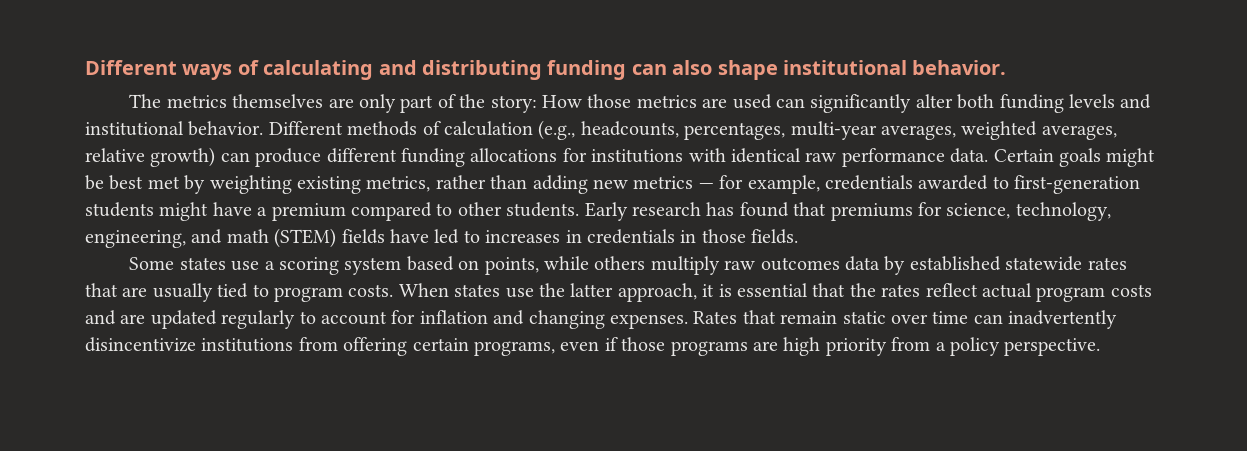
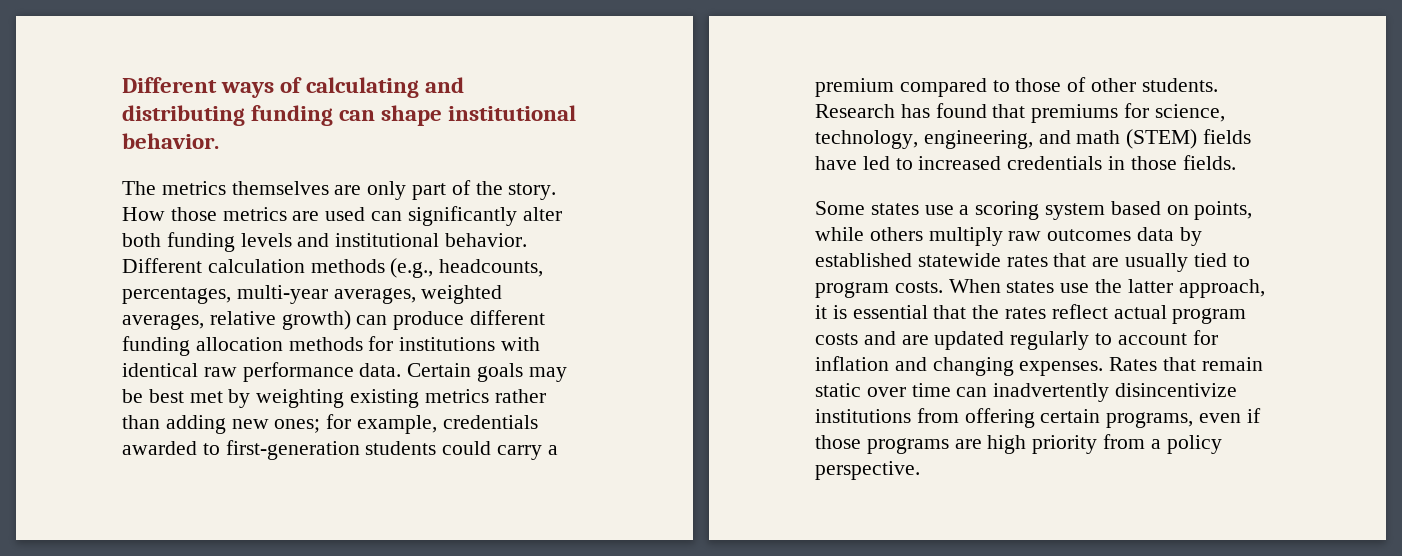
- Different ways of calculating and distributing funding can also shape institutional behavior.
+ Different ways of calculating and distributing funding can shape institutional behavior.
- The metrics themselves are only part of the story: How those metrics are used can significantly alter both funding levels and institutional behavior.
+ The metrics themselves are only part of the story. How those metrics are used can significantly alter both funding levels and institutional behavior.
- Different methods of calculation (e.g., headcounts, percentages, multi-year averages, weighted averages, relative growth) can produce different funding allocations for institutions with identical raw performance data.
+ Different calculation methods (e.g., headcounts, percentages, multi-year averages, weighted averages, relative growth) can produce different funding allocation methods for institutions with identical raw performance data.
- Certain goals might be best met by weighting existing metrics, rather than adding new metrics — for example, credentials awarded to first-generation students might have a premium compared to other students. Early research has found that premiums for science, technology, engineering, and math (STEM) fields have led to increases in credentials in those fields.
+ Certain goals may be best met by weighting existing metrics rather than adding new ones; for example, credentials awarded to first-generation students could carry a premium compared to those of other students. Research has found that premiums for science, technology, engineering, and math (STEM) fields have led to increased credentials in those fields.

